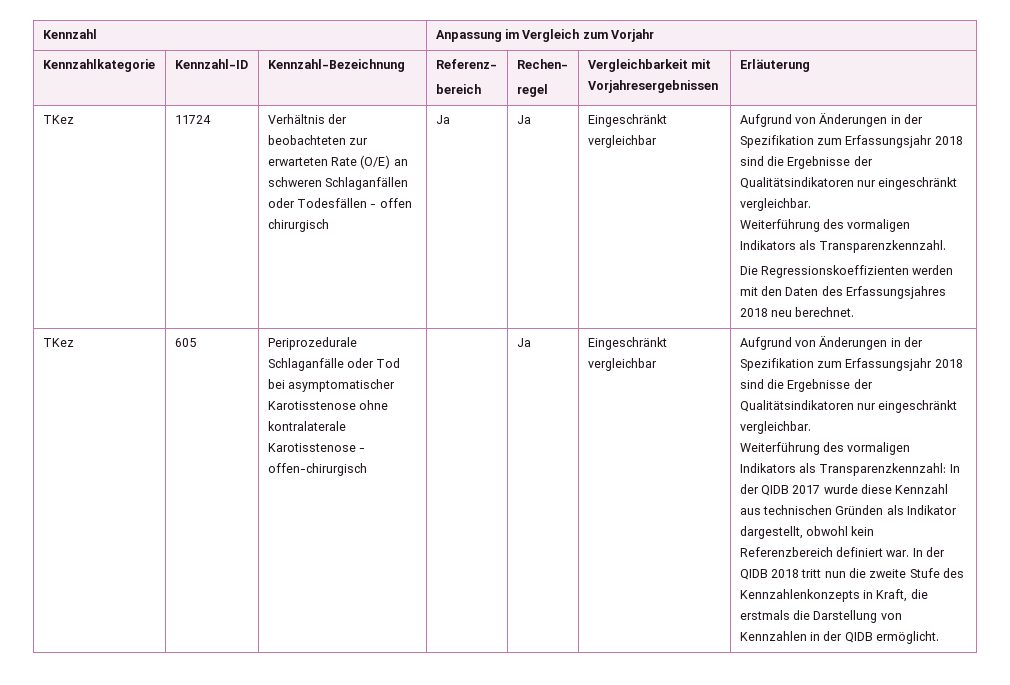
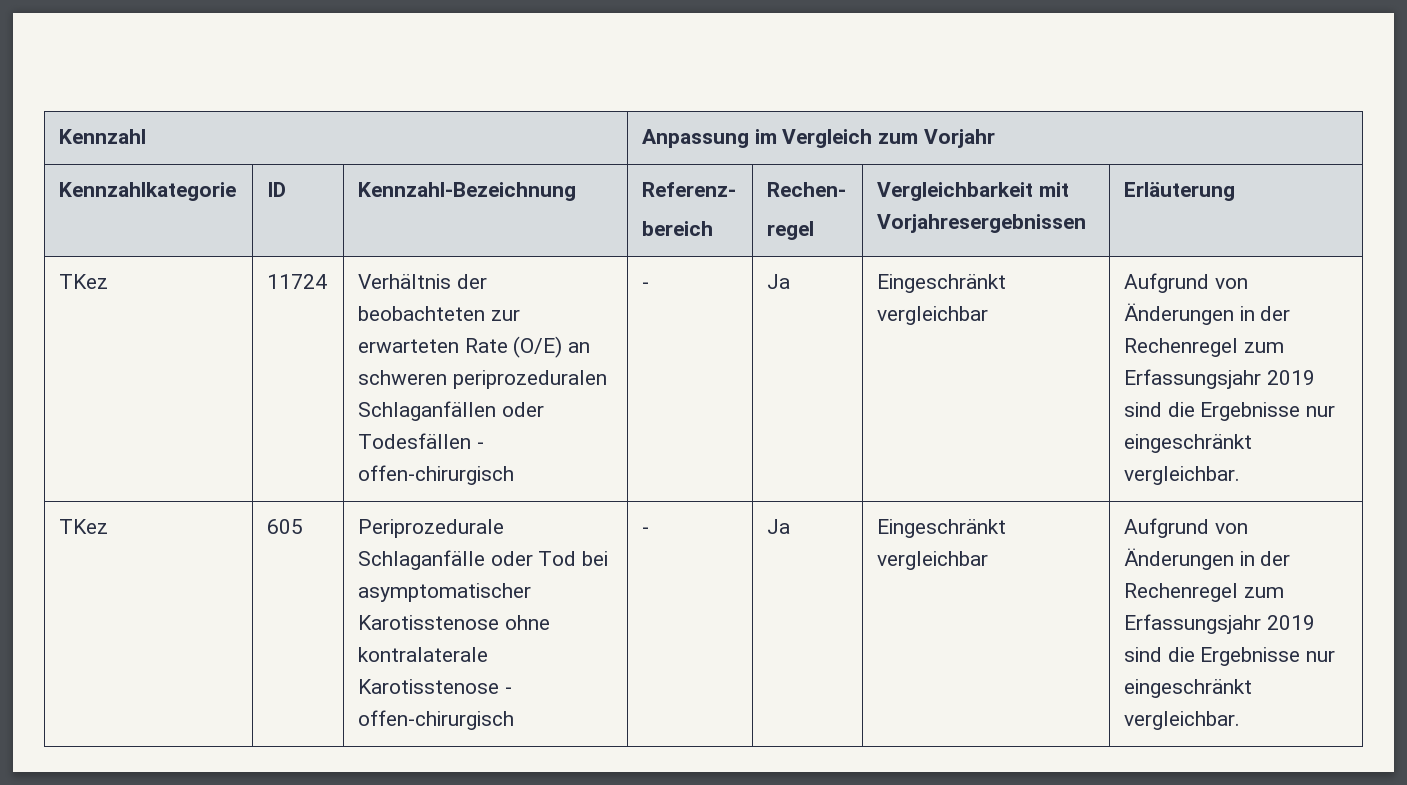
- Kennzahlkategorie | Kennzahl-ID | Kennzahl-Bezeichnung | Referenz-
+ Kennzahlkategorie | ID | Kennzahl-Bezeichnung | Referenz-
- Verhältnis der beobachteten zur erwarteten Rate (O/E) an schweren Schlaganfällen oder Todesfällen - offen chirurgisch | Ja | Ja | Eingeschränkt vergleichbar | Aufgrund von Änderungen in der Spezifikation zum Erfassungsjahr 2018 sind die Ergebnisse der Qualitätsindikatoren nur eingeschränkt vergleichbar.
- Weiterführung des vormaligen Indikators als Transparenzkennzahl.
- Die Regressionskoeffizienten werden mit den Daten des Erfassungsjahres 2018 neu berechnet.
+ Verhältnis der beobachteten zur erwarteten Rate (O/E) an schweren periprozeduralen Schlaganfällen oder Todesfällen - offen-chirurgisch | - | Ja | Eingeschränkt vergleichbar | Aufgrund von Änderungen in der Rechenregel zum Erfassungsjahr 2019 sind die Ergebnisse nur eingeschränkt vergleichbar.
- Periprozedurale Schlaganfälle oder Tod bei asymptomatischer Karotisstenose ohne kontralaterale Karotisstenose - offen-chirurgisch | | Ja | Eingeschränkt vergleichbar | Aufgrund von Änderungen in der Spezifikation zum Erfassungsjahr 2018 sind die Ergebnisse der Qualitätsindikatoren nur eingeschränkt vergleichbar.
- Weiterführung des vormaligen Indikators als Transparenzkennzahl: In der QIDB 2017 wurde diese Kennzahl aus technischen Gründen als Indikator dargestellt, obwohl kein Referenzbereich definiert war. In der QIDB 2018 tritt nun die zweite Stufe des Kennzahlenkonzepts in Kraft, die erstmals die Darstellung von Kennzahlen in der QIDB ermöglicht.
+ Periprozedurale Schlaganfälle oder Tod bei asymptomatischer Karotisstenose ohne kontralaterale Karotisstenose - offen-chirurgisch | - | Ja | Eingeschränkt vergleichbar | Aufgrund von Änderungen in der Rechenregel zum Erfassungsjahr 2019 sind die Ergebnisse nur eingeschränkt vergleichbar.

